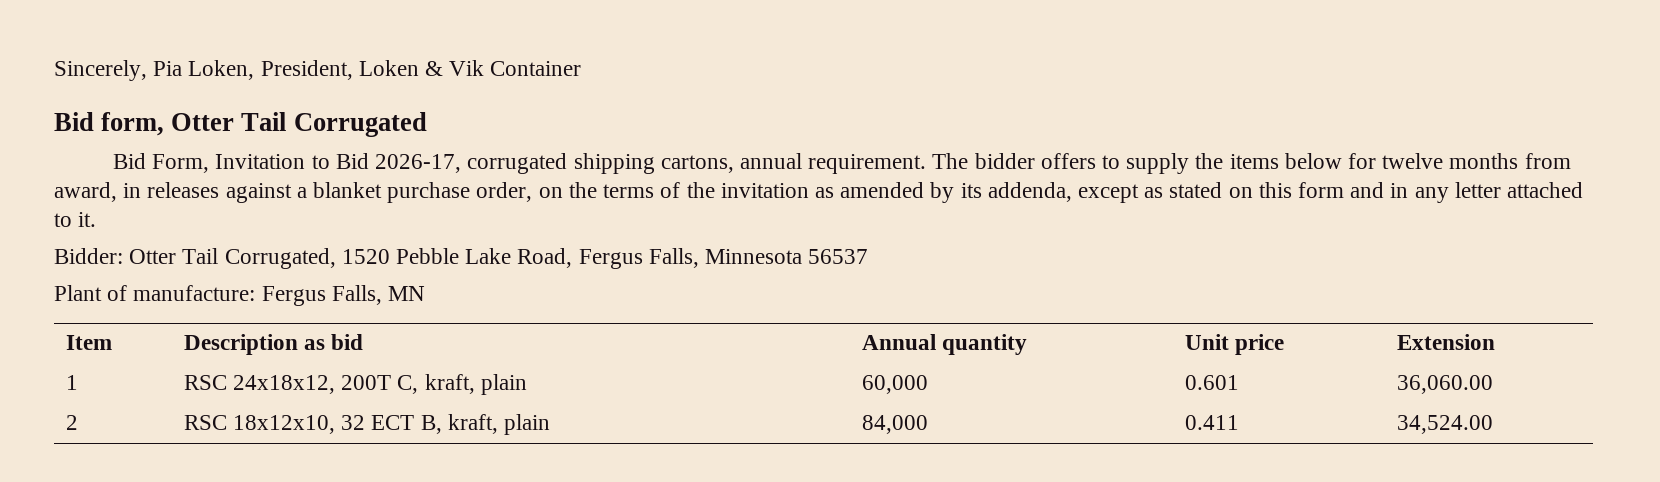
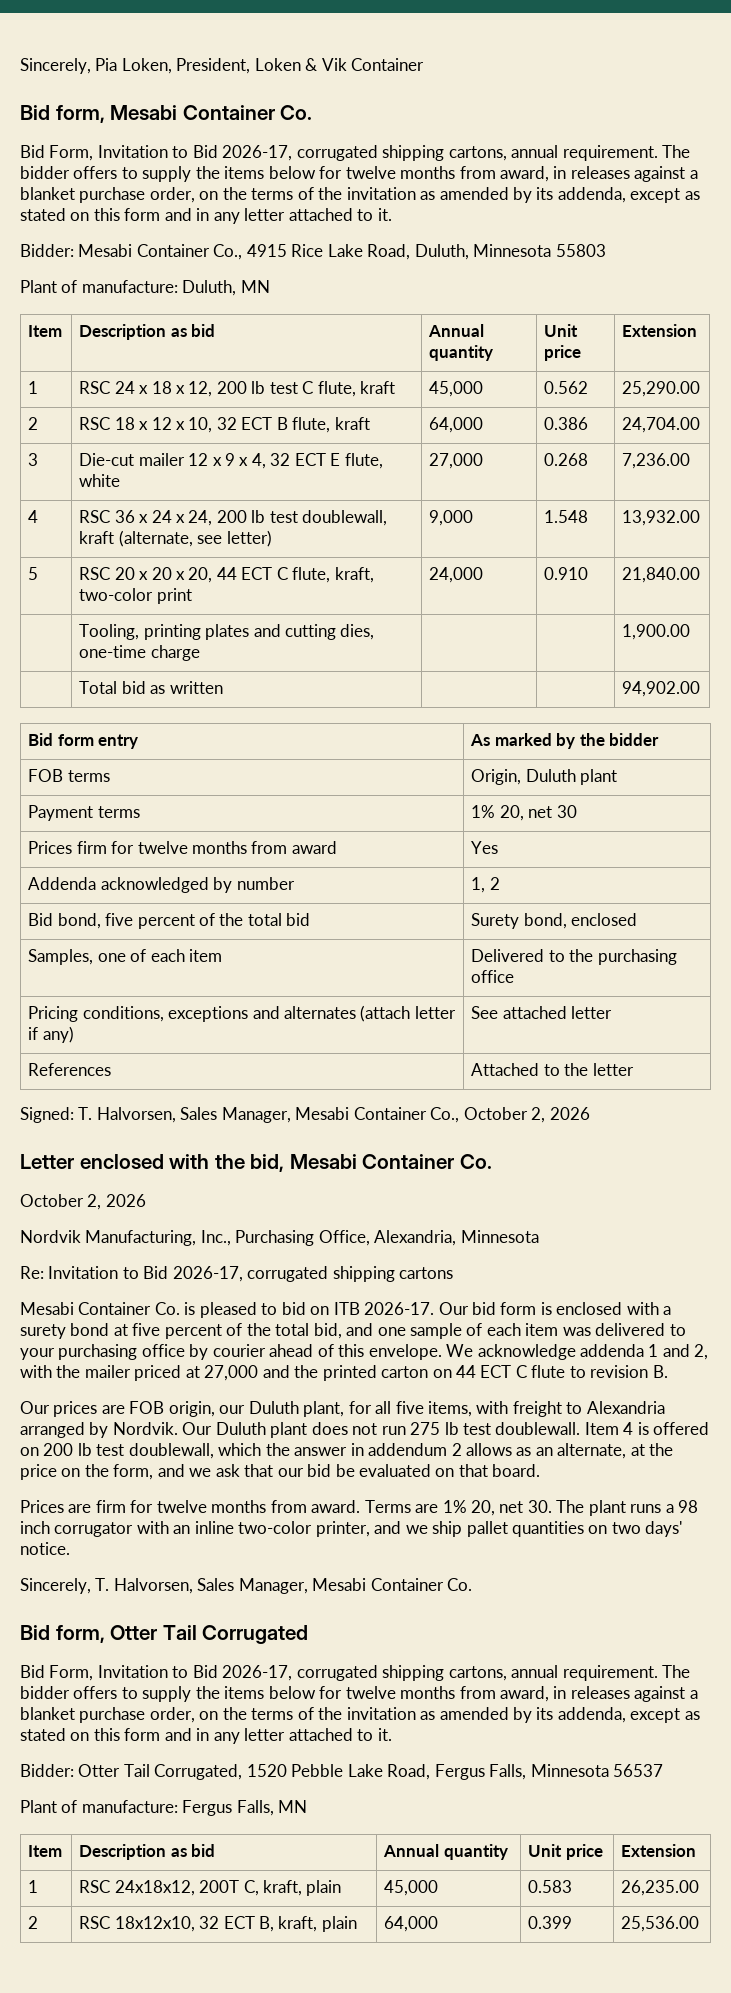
+ Bid form, Mesabi Container Co.
+ Bid Form, Invitation to Bid 2026-17, corrugated shipping cartons, annual requirement. The bidder offers to supply the items below for twelve months from award, in releases against a blanket purchase order, on the terms of the invitation as amended by its addenda, except as stated on this form and in any letter attached to it.
+ Bidder: Mesabi Container Co., 4915 Rice Lake Road, Duluth, Minnesota 55803
+ Plant of manufacture: Duluth, MN
+ Item | Description as bid | Annual quantity | Unit price | Extension
+ 1 | RSC 24 x 18 x 12, 200 lb test C flute, kraft | 45,000 | 0.562 | 25,290.00
+ 2 | RSC 18 x 12 x 10, 32 ECT B flute, kraft | 64,000 | 0.386 | 24,704.00
+ 3 | Die-cut mailer 12 x 9 x 4, 32 ECT E flute, white | 27,000 | 0.268 | 7,236.00
+ 4 | RSC 36 x 24 x 24, 200 lb test doublewall, kraft (alternate, see letter) | 9,000 | 1.548 | 13,932.00
+ 5 | RSC 20 x 20 x 20, 44 ECT C flute, kraft, two-color print | 24,000 | 0.910 | 21,840.00
+ | Tooling, printing plates and cutting dies, one-time charge | | | 1,900.00
+ | Total bid as written | | | 94,902.00
+ Bid form entry | As marked by the bidder
+ FOB terms | Origin, Duluth plant
+ Payment terms | 1% 20, net 30
+ Prices firm for twelve months from award | Yes
+ Addenda acknowledged by number | 1, 2
+ Bid bond, five percent of the total bid | Surety bond, enclosed
+ Samples, one of each item | Delivered to the purchasing office
+ Pricing conditions, exceptions and alternates (attach letter if any) | See attached letter
+ References | Attached to the letter
+ Signed: T. Halvorsen, Sales Manager, Mesabi Container Co., October 2, 2026
+ Letter enclosed with the bid, Mesabi Container Co.
+ October 2, 2026
+ Nordvik Manufacturing, Inc., Purchasing Office, Alexandria, Minnesota
+ Re: Invitation to Bid 2026-17, corrugated shipping cartons
+ Mesabi Container Co. is pleased to bid on ITB 2026-17. Our bid form is enclosed with a surety bond at five percent of the total bid, and one sample of each item was delivered to your purchasing office by courier ahead of this envelope. We acknowledge addenda 1 and 2, with the mailer priced at 27,000 and the printed carton on 44 ECT C flute to revision B.
+ Our prices are FOB origin, our Duluth plant, for all five items, with freight to Alexandria arranged by Nordvik. Our Duluth plant does not run 275 lb test doublewall. Item 4 is offered on 200 lb test doublewall, which the answer in addendum 2 allows as an alternate, at the price on the form, and we ask that our bid be evaluated on that board.
+ Prices are firm for twelve months from award. Terms are 1% 20, net 30. The plant runs a 98 inch corrugator with an inline two-color printer, and we ship pallet quantities on two days' notice.
+ Sincerely, T. Halvorsen, Sales Manager, Mesabi Container Co.
- 1 | RSC 24x18x12, 200T C, kraft, plain | 60,000 | 0.601 | 36,060.00
+ 1 | RSC 24x18x12, 200T C, kraft, plain | 45,000 | 0.583 | 26,235.00
- 2 | RSC 18x12x10, 32 ECT B, kraft, plain | 84,000 | 0.411 | 34,524.00
+ 2 | RSC 18x12x10, 32 ECT B, kraft, plain | 64,000 | 0.399 | 25,536.00

